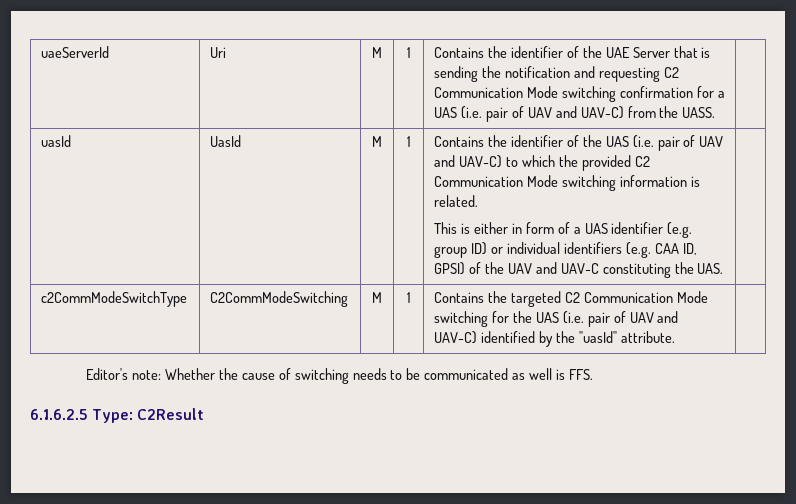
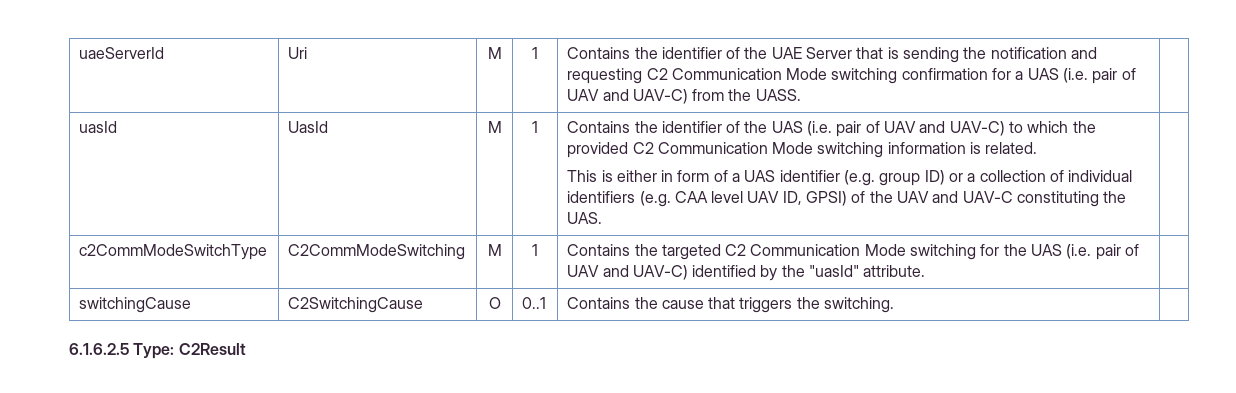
- This is either in form of a UAS identifier (e.g. group ID) or individual identifiers (e.g. CAA ID, GPSI) of the UAV and UAV-C constituting the UAS.
+ This is either in form of a UAS identifier (e.g. group ID) or a collection of individual identifiers (e.g. CAA level UAV ID, GPSI) of the UAV and UAV-C constituting the UAS.
- Editor's note: Whether the cause of switching needs to be communicated as well is FFS.
+ switchingCause | C2SwitchingCause | O | 0..1 | Contains the cause that triggers the switching. |

